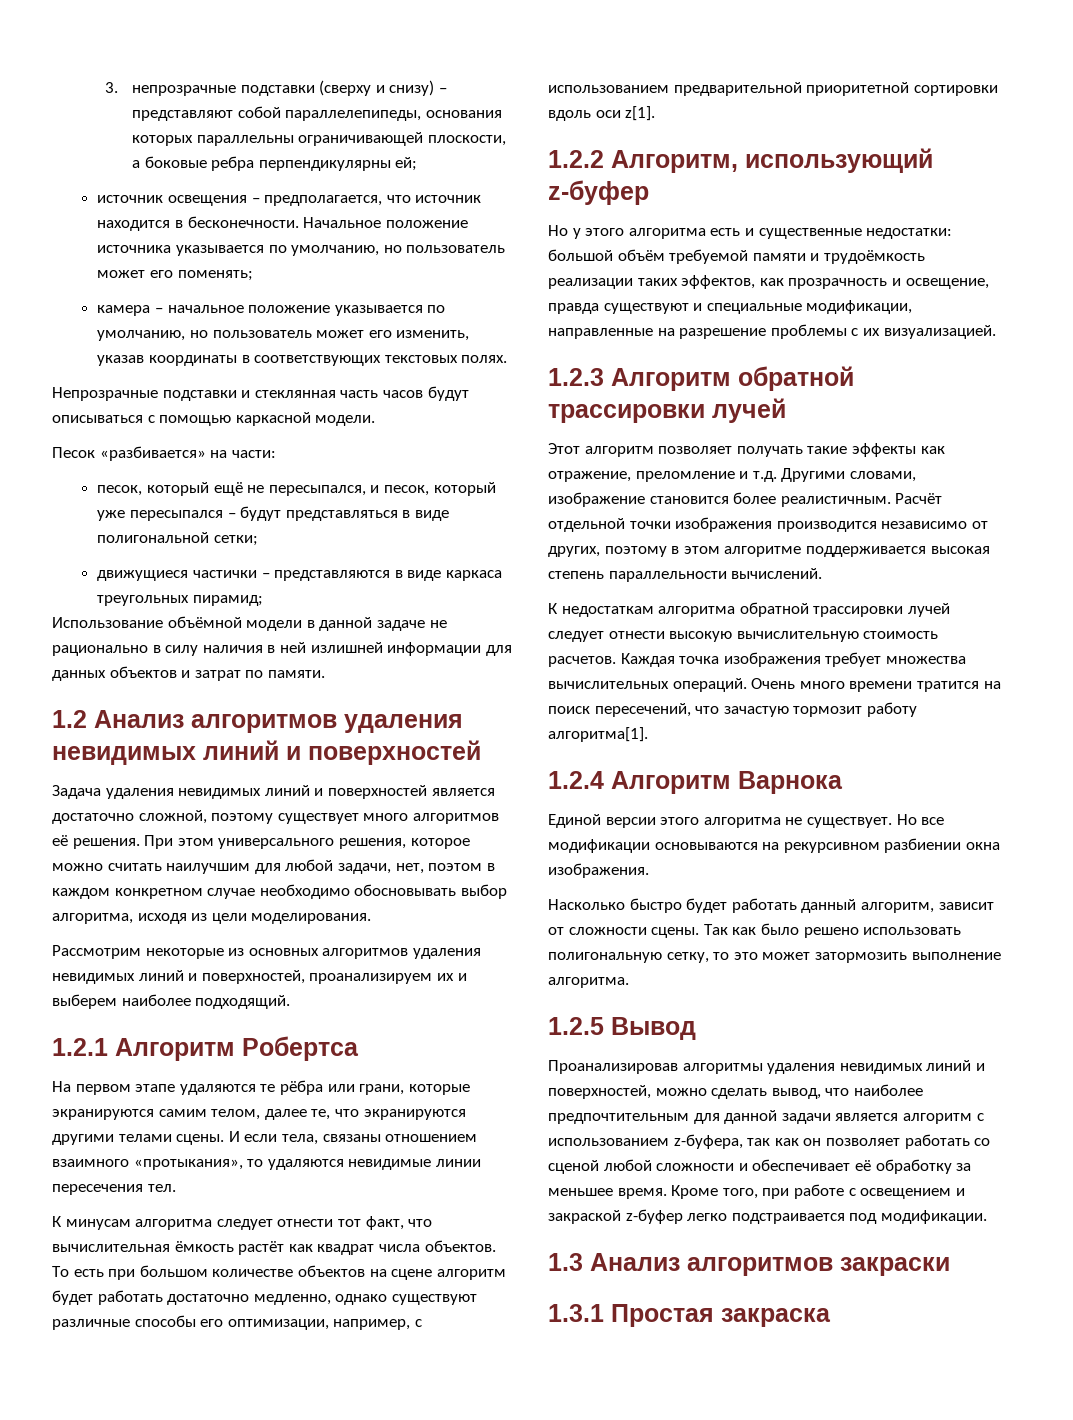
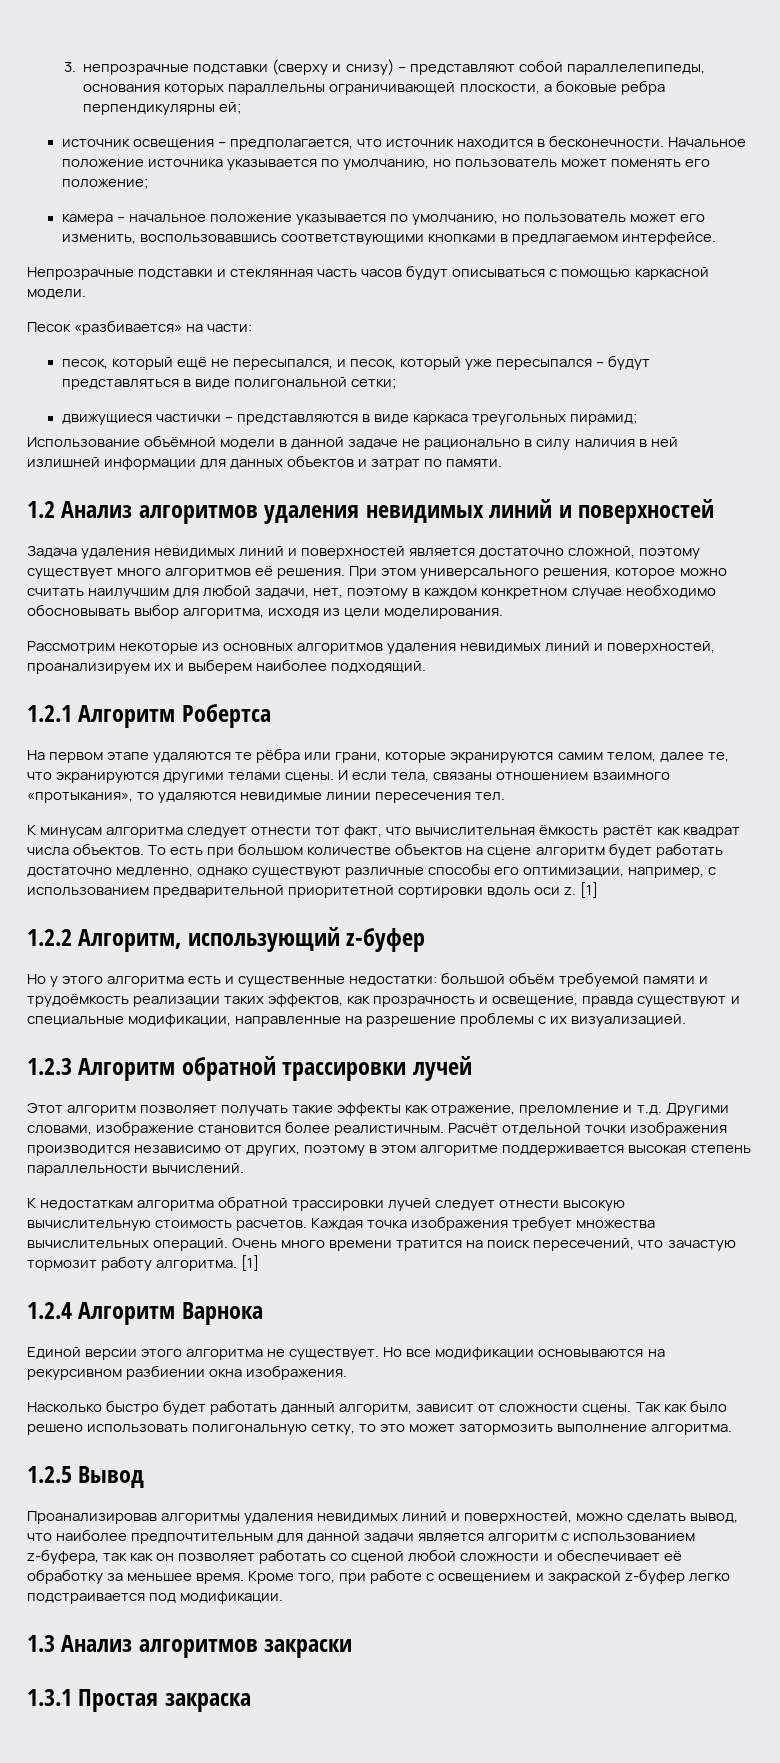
- Начальное положение источника указывается по умолчанию, но пользователь может его поменять;
+ Начальное положение источника указывается по умолчанию, но пользователь может поменять его положение;
- камера – начальное положение указывается по умолчанию, но пользователь может его изменить, указав координаты в соответствующих текстовых полях.
+ камера – начальное положение указывается по умолчанию, но пользователь может его изменить, воспользовавшись соответствующими кнопками в предлагаемом интерфейсе.
- При этом универсального решения, которое можно считать наилучшим для любой задачи, нет, поэтом в каждом конкретном случае необходимо обосновывать выбор алгоритма, исходя из цели моделирования.
+ При этом универсального решения, которое можно считать наилучшим для любой задачи, нет, поэтому в каждом конкретном случае необходимо обосновывать выбор алгоритма, исходя из цели моделирования.
- То есть при большом количестве объектов на сцене алгоритм будет работать достаточно медленно, однако существуют различные способы его оптимизации, например, с использованием предварительной приоритетной сортировки вдоль оси z[1].
+ То есть при большом количестве объектов на сцене алгоритм будет работать достаточно медленно, однако существуют различные способы его оптимизации, например, с использованием предварительной приоритетной сортировки вдоль оси z. [1]
- Очень много времени тратится на поиск пересечений, что зачастую тормозит работу алгоритма[1].
+ Очень много времени тратится на поиск пересечений, что зачастую тормозит работу алгоритма. [1]

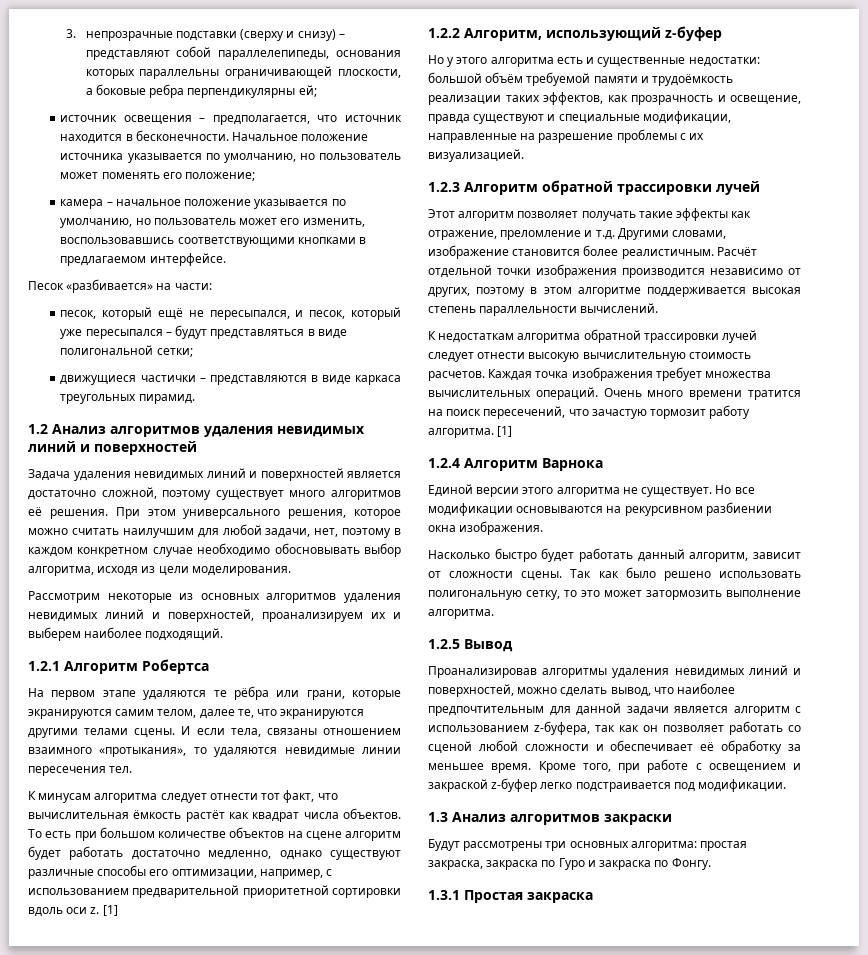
- Непрозрачные подставки и стеклянная часть часов будут описываться с помощью каркасной модели.
- движущиеся частички – представляются в виде каркаса треугольных пирамид;
- Использование объёмной модели в данной задаче не рационально в силу наличия в ней излишней информации для данных объектов и затрат по памяти.
+ движущиеся частички – представляются в виде каркаса треугольных пирамид.
+ Будут рассмотрены три основных алгоритма: простая закраска, закраска по Гуро и закраска по Фонгу.

